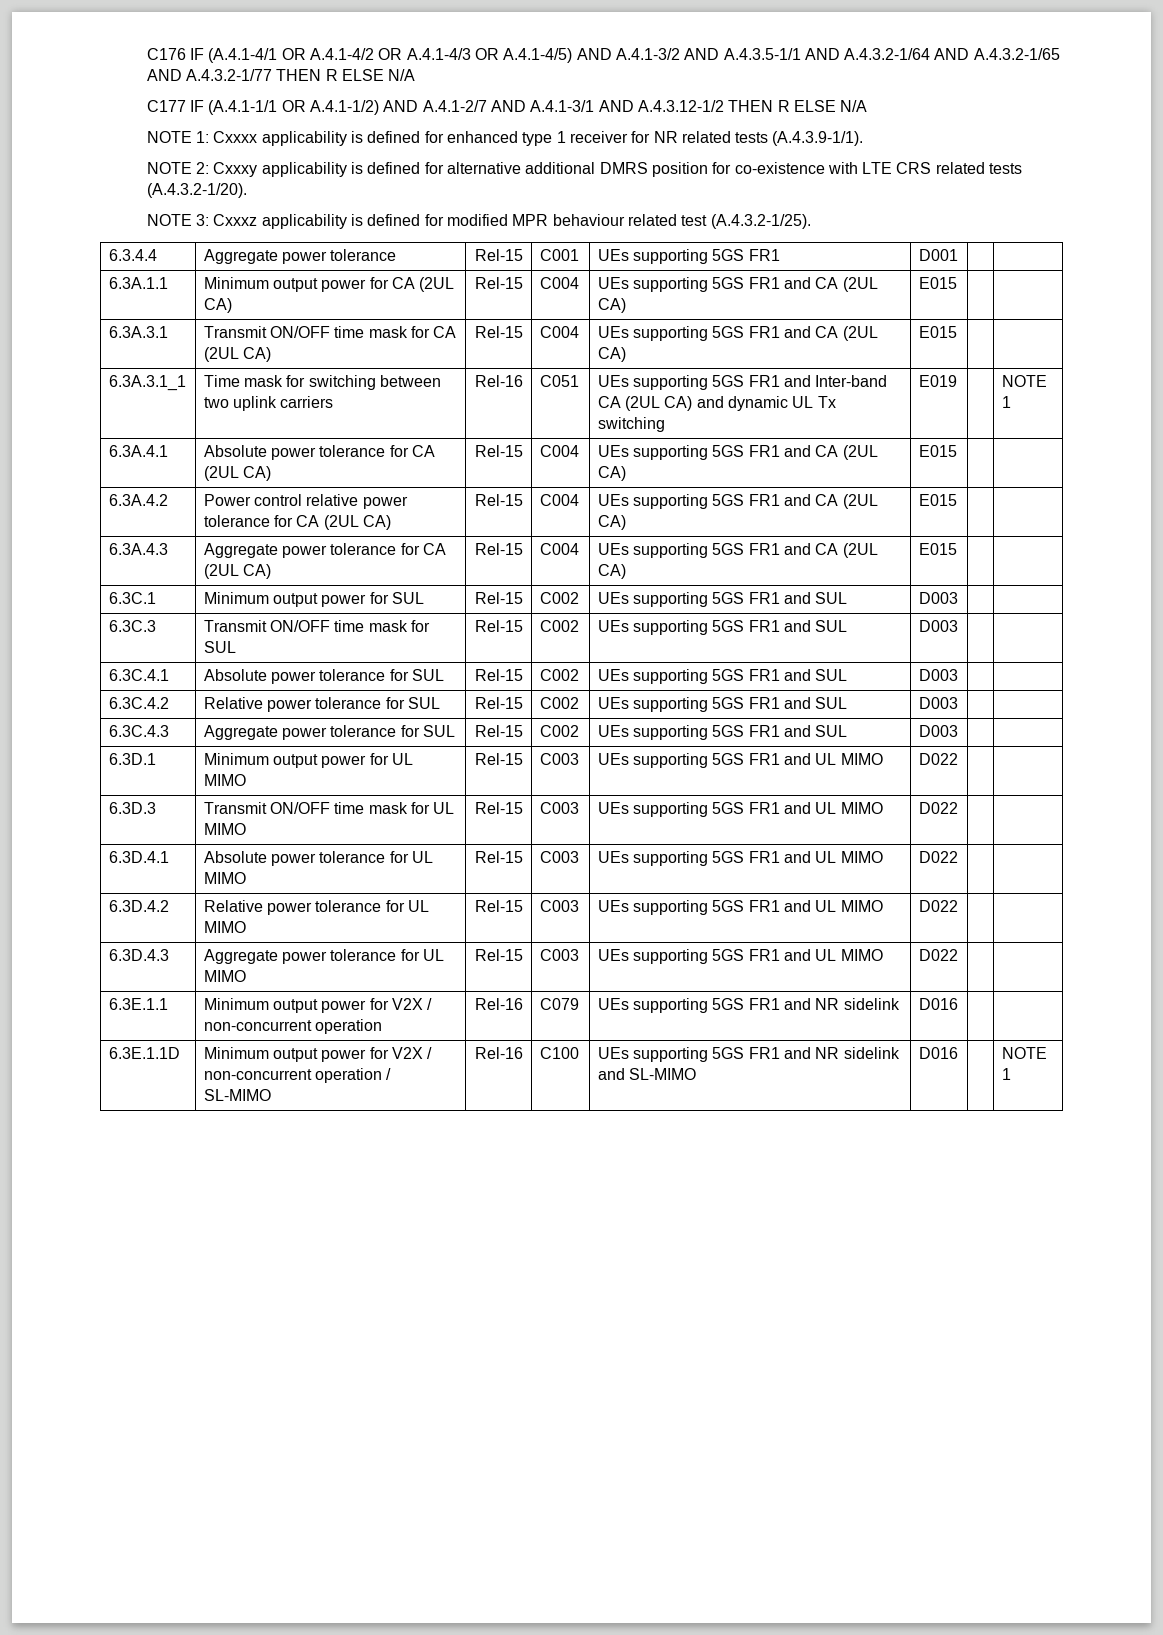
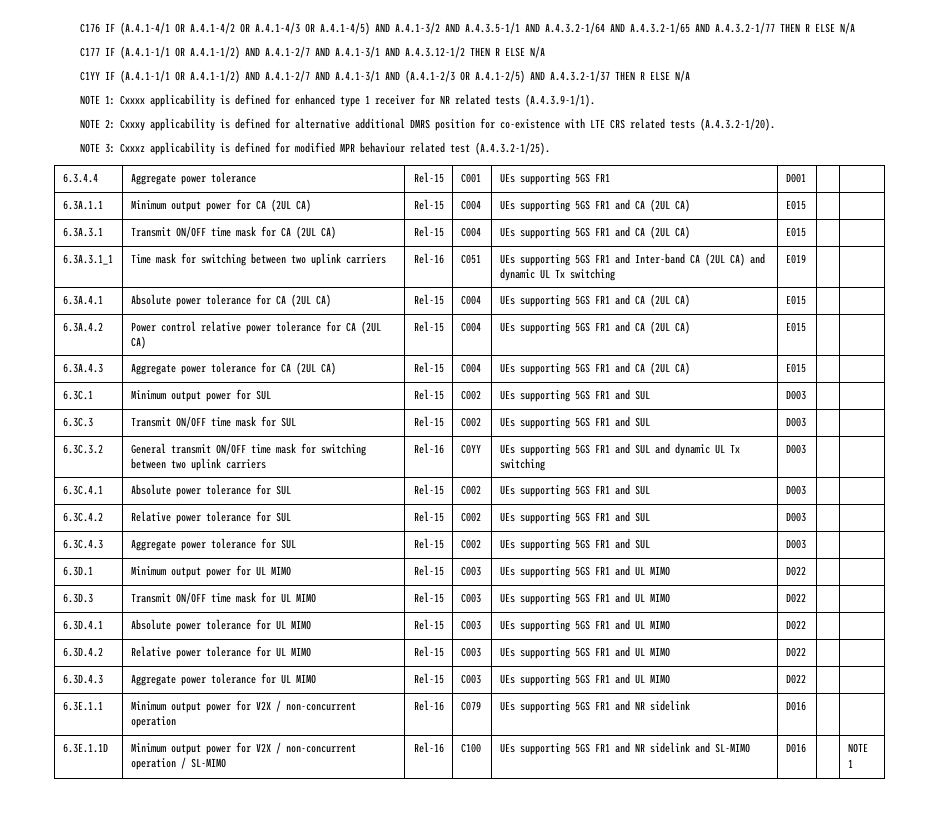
+ C1YY IF (A.4.1-1/1 OR A.4.1-1/2) AND A.4.1-2/7 AND A.4.1-3/1 AND (A.4.1-2/3 OR A.4.1-2/5) AND A.4.3.2-1/37 THEN R ELSE N/A
- 6.3A.3.1_1 | Time mask for switching between two uplink carriers | Rel-16 | C051 | UEs supporting 5GS FR1 and Inter-band CA (2UL CA) and dynamic UL Tx switching | E019 | | NOTE 1
+ 6.3A.3.1_1 | Time mask for switching between two uplink carriers | Rel-16 | C051 | UEs supporting 5GS FR1 and Inter-band CA (2UL CA) and dynamic UL Tx switching | E019 | |
+ 6.3C.3.2 | General transmit ON/OFF time mask for switching between two uplink carriers | Rel-16 | C0YY | UEs supporting 5GS FR1 and SUL and dynamic UL Tx switching | D003 | |

